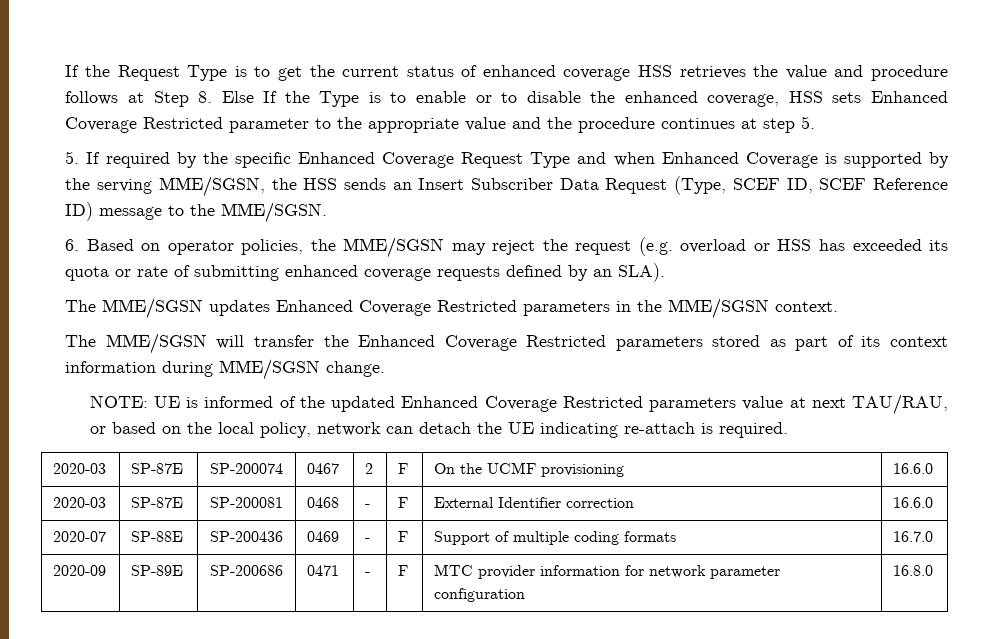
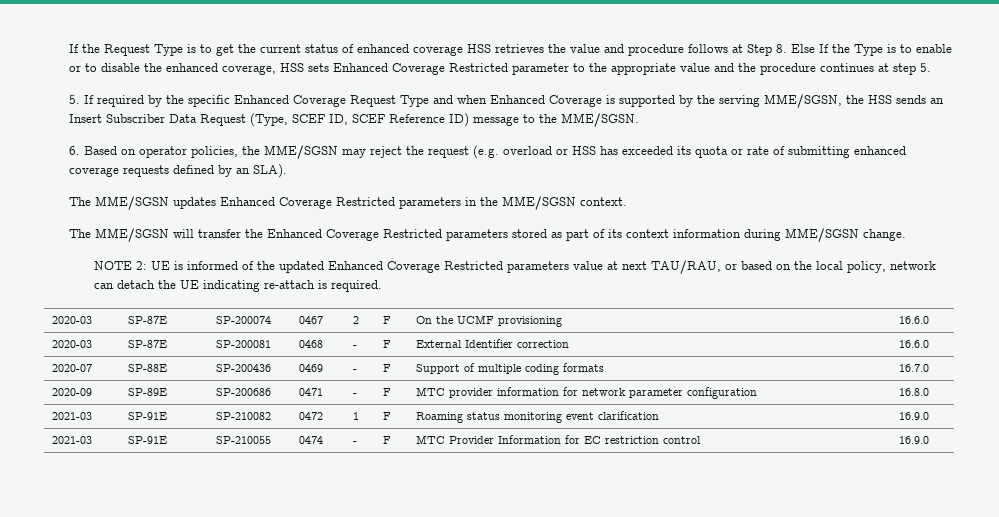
- NOTE: UE is informed of the updated Enhanced Coverage Restricted parameters value at next TAU/RAU, or based on the local policy, network can detach the UE indicating re-attach is required.
+ NOTE 2: UE is informed of the updated Enhanced Coverage Restricted parameters value at next TAU/RAU, or based on the local policy, network can detach the UE indicating re-attach is required.
+ 2021-03 | SP-91E | SP-210082 | 0472 | 1 | F | Roaming status monitoring event clarification | 16.9.0
+ 2021-03 | SP-91E | SP-210055 | 0474 | - | F | MTC Provider Information for EC restriction control | 16.9.0

